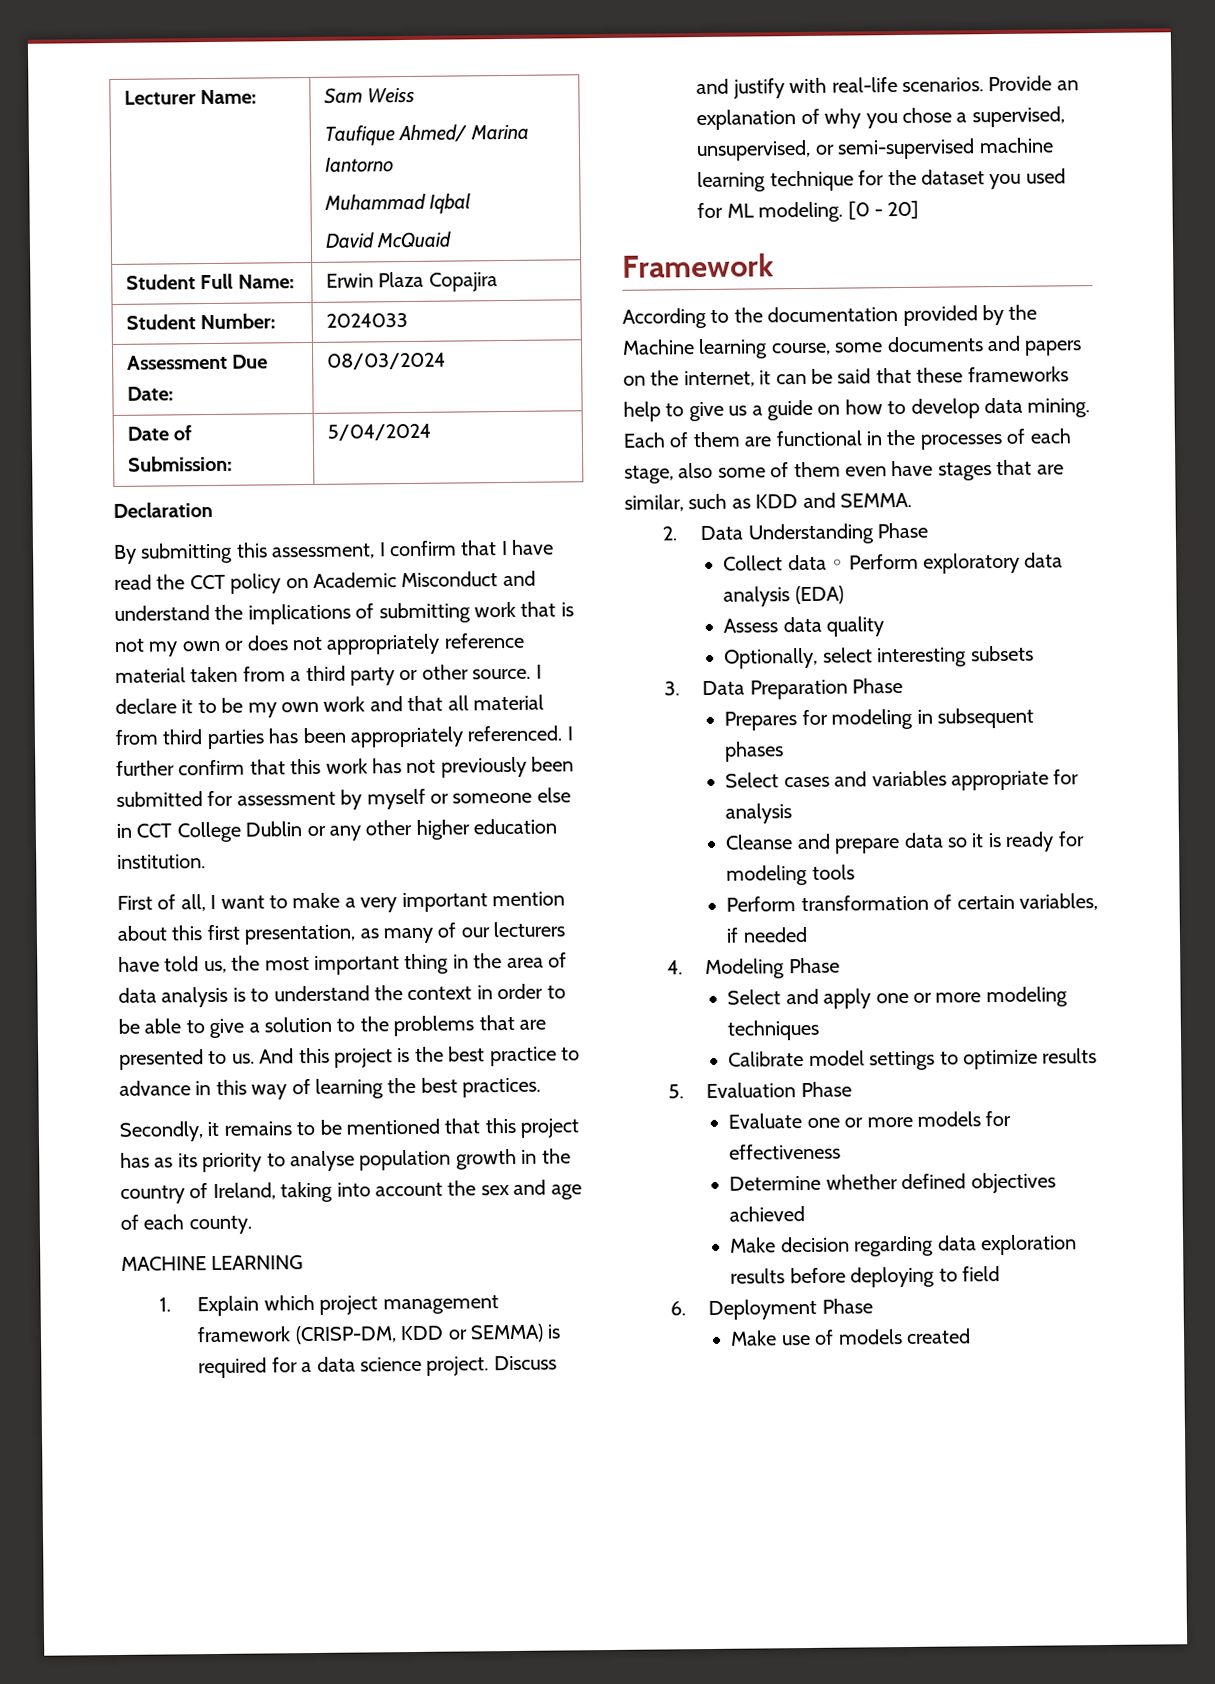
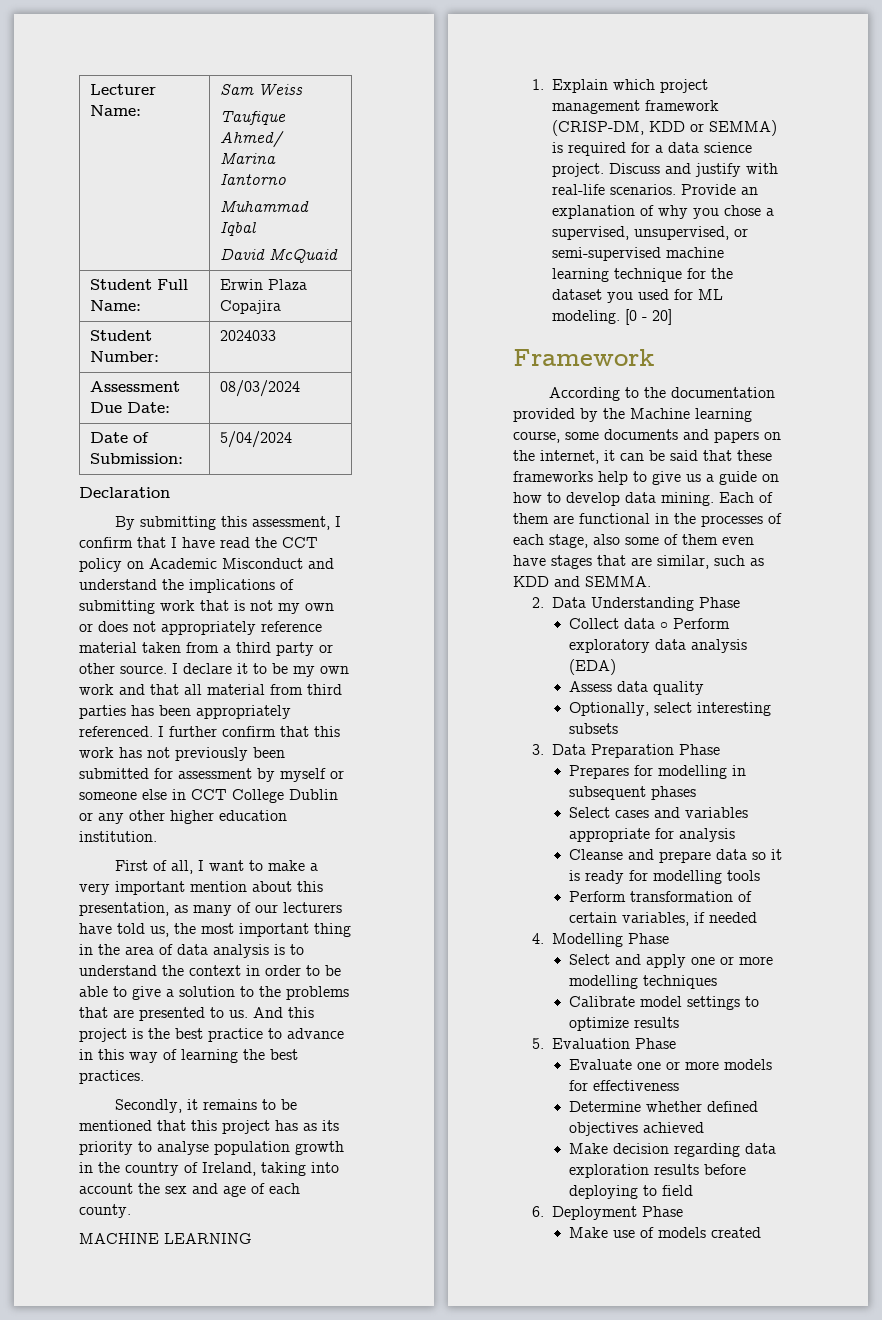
- First of all, I want to make a very important mention about this first presentation, as many of our lecturers have told us, the most important thing in the area of data analysis is to understand the context in order to be able to give a solution to the problems that are presented to us.
+ First of all, I want to make a very important mention about this presentation, as many of our lecturers have told us, the most important thing in the area of data analysis is to understand the context in order to be able to give a solution to the problems that are presented to us.
- Prepares for modeling in subsequent phases
+ Prepares for modelling in subsequent phases
- Cleanse and prepare data so it is ready for modeling tools
+ Cleanse and prepare data so it is ready for modelling tools
- 4. Modeling Phase
+ 4. Modelling Phase
- Select and apply one or more modeling techniques
+ Select and apply one or more modelling techniques

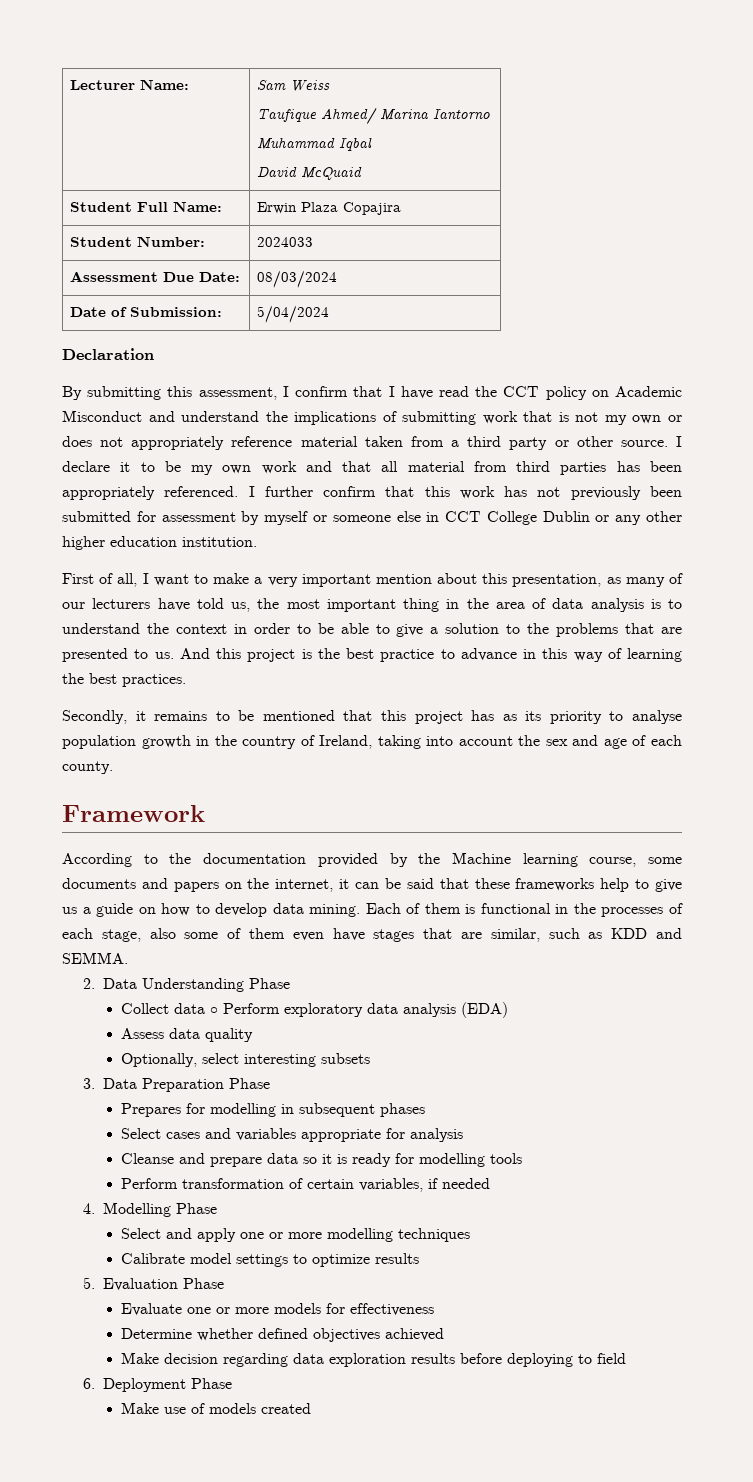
- MACHINE LEARNING
- 1. Explain which project management framework (CRISP-DM, KDD or SEMMA) is required for a data science project. Discuss and justify with real-life scenarios. Provide an explanation of why you chose a supervised, unsupervised, or semi-supervised machine learning technique for the dataset you used for ML modeling. [0 - 20]
- Each of them are functional in the processes of each stage, also some of them even have stages that are similar, such as KDD and SEMMA.
+ Each of them is functional in the processes of each stage, also some of them even have stages that are similar, such as KDD and SEMMA.

